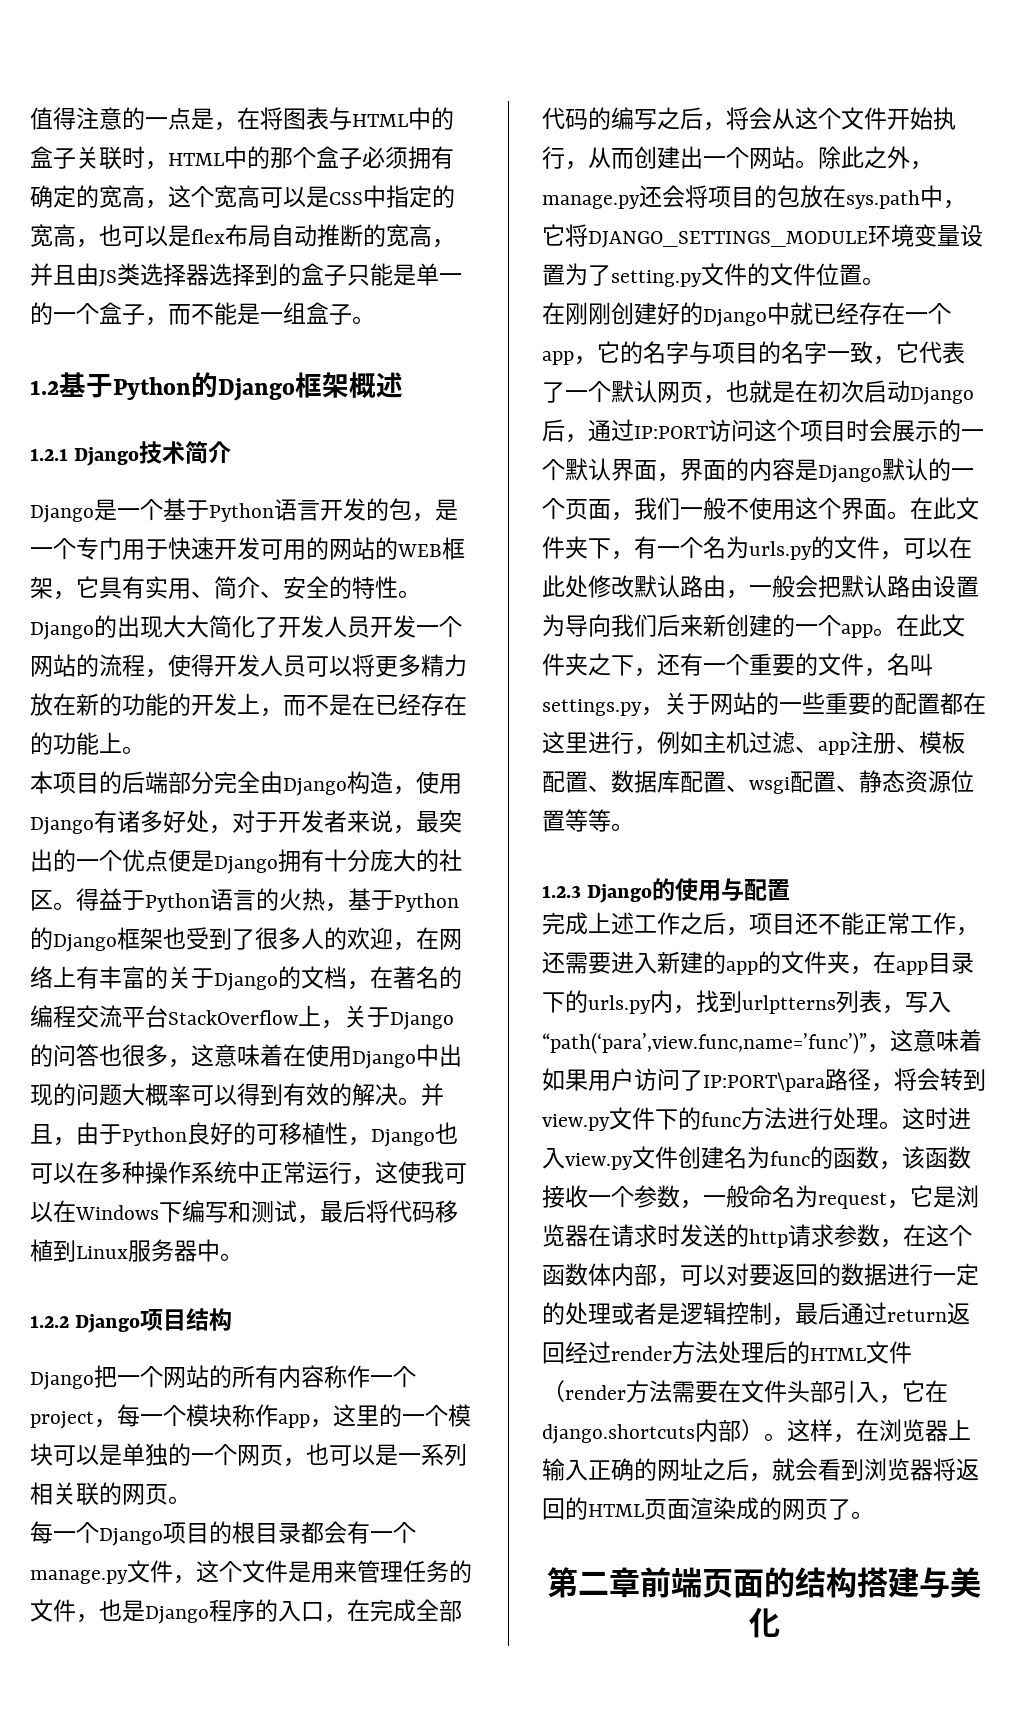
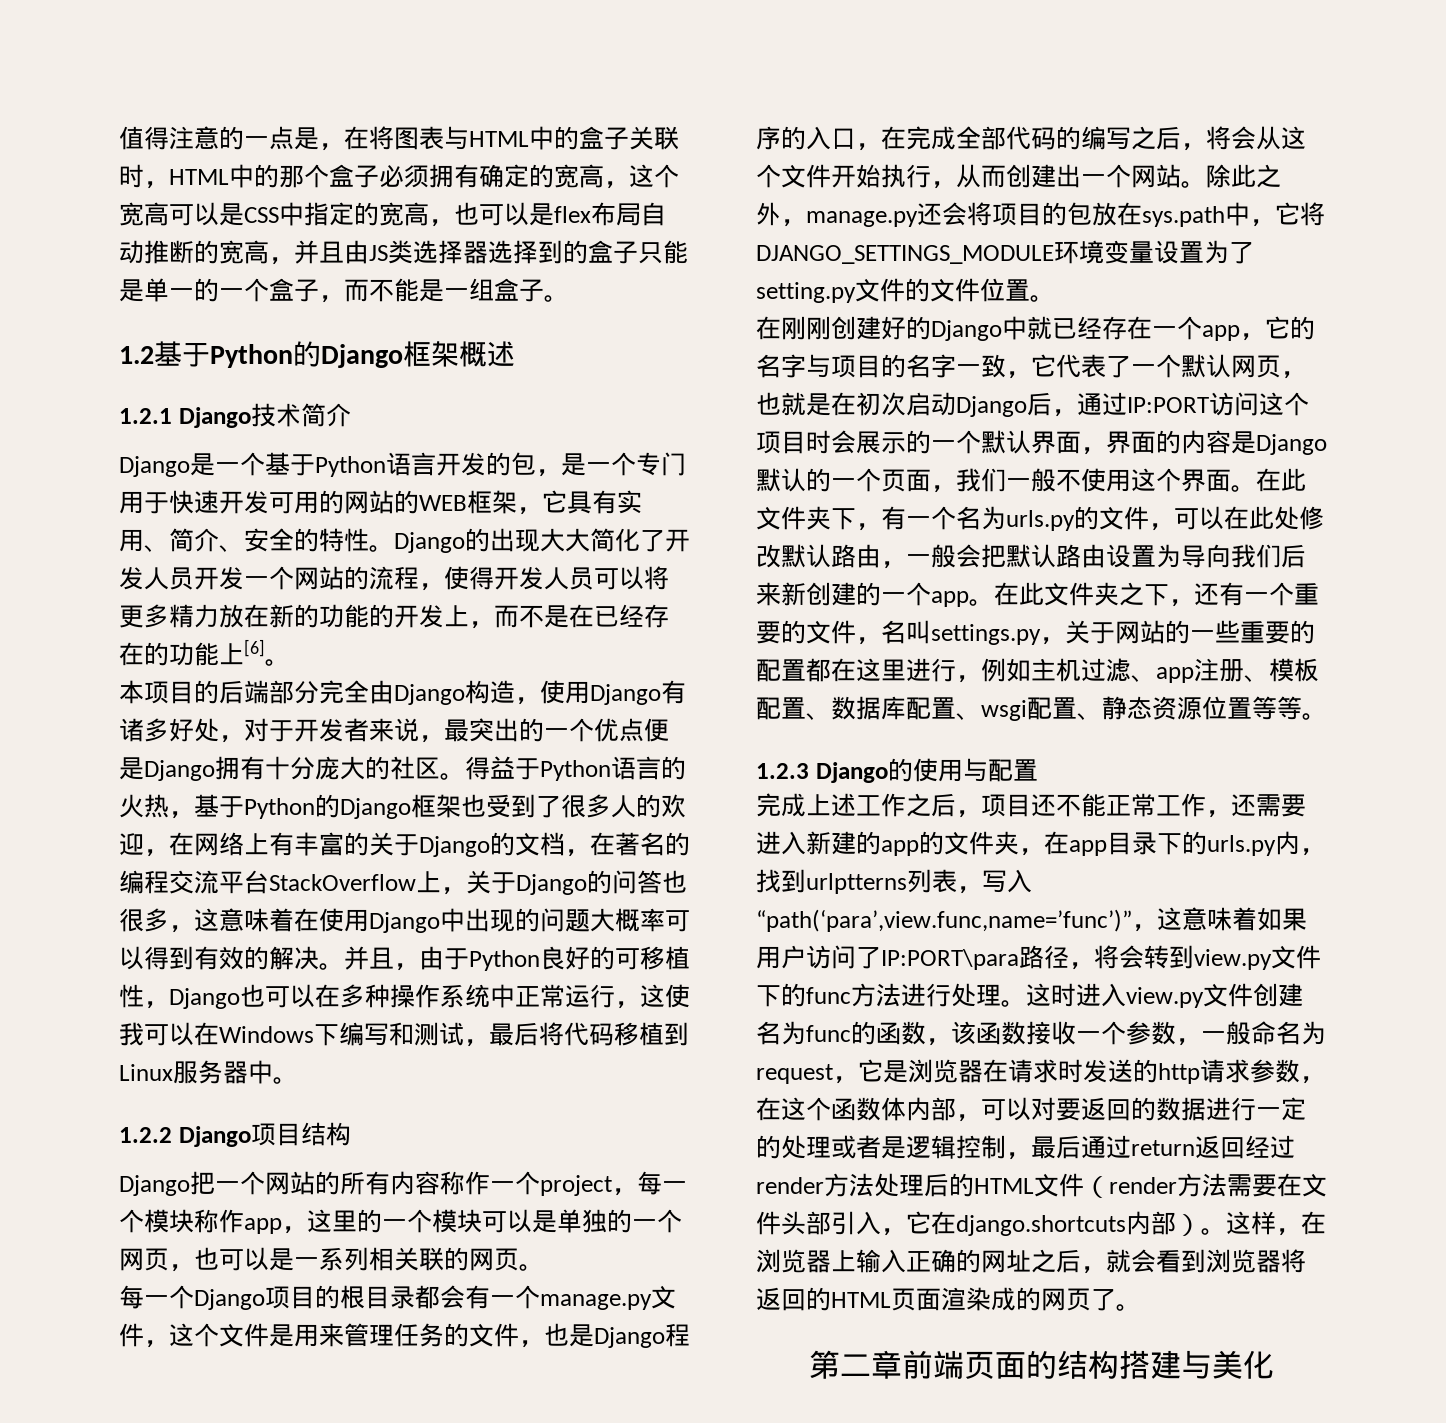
- Django的出现大大简化了开发人员开发一个网站的流程，使得开发人员可以将更多精力放在新的功能的开发上，而不是在已经存在的功能上。
+ Django的出现大大简化了开发人员开发一个网站的流程，使得开发人员可以将更多精力放在新的功能的开发上，而不是在已经存在的功能上[6]。

